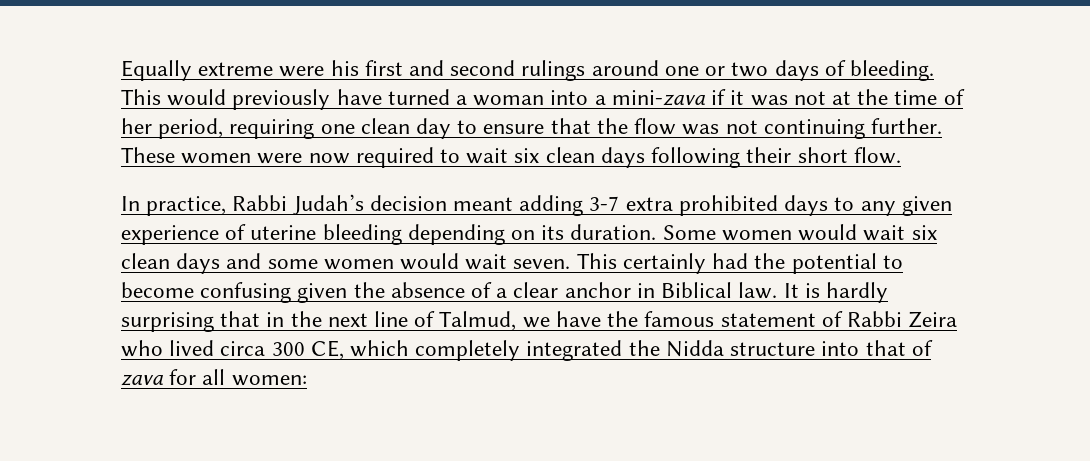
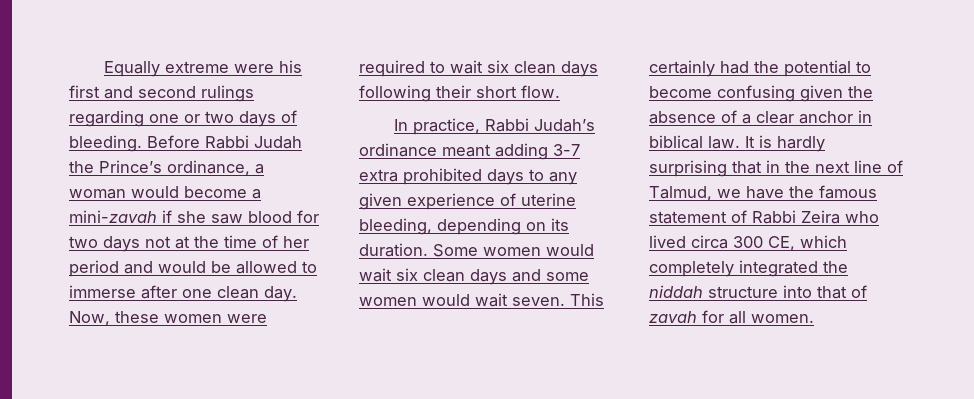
- Equally extreme were his first and second rulings around one or two days of bleeding.
+ Equally extreme were his first and second rulings regarding one or two days of bleeding.
- This would previously have turned a woman into a mini-zava if it was not at the time of her period, requiring one clean day to ensure that the flow was not continuing further. These women were now required to wait six clean days following their short flow.
+ Before Rabbi Judah the Prince’s ordinance, a woman would become a mini-zavah if she saw blood for two days not at the time of her period and would be allowed to immerse after one clean day. Now, these women were required to wait six clean days following their short flow.
- In practice, Rabbi Judah’s decision meant adding 3-7 extra prohibited days to any given experience of uterine bleeding depending on its duration.
+ In practice, Rabbi Judah’s ordinance meant adding 3-7 extra prohibited days to any given experience of uterine bleeding, depending on its duration.
- This certainly had the potential to become confusing given the absence of a clear anchor in Biblical law.
+ This certainly had the potential to become confusing given the absence of a clear anchor in biblical law.
- It is hardly surprising that in the next line of Talmud, we have the famous statement of Rabbi Zeira who lived circa 300 CE, which completely integrated the Nidda structure into that of zava for all women:
+ It is hardly surprising that in the next line of Talmud, we have the famous statement of Rabbi Zeira who lived circa 300 CE, which completely integrated the niddah structure into that of zavah for all women.

